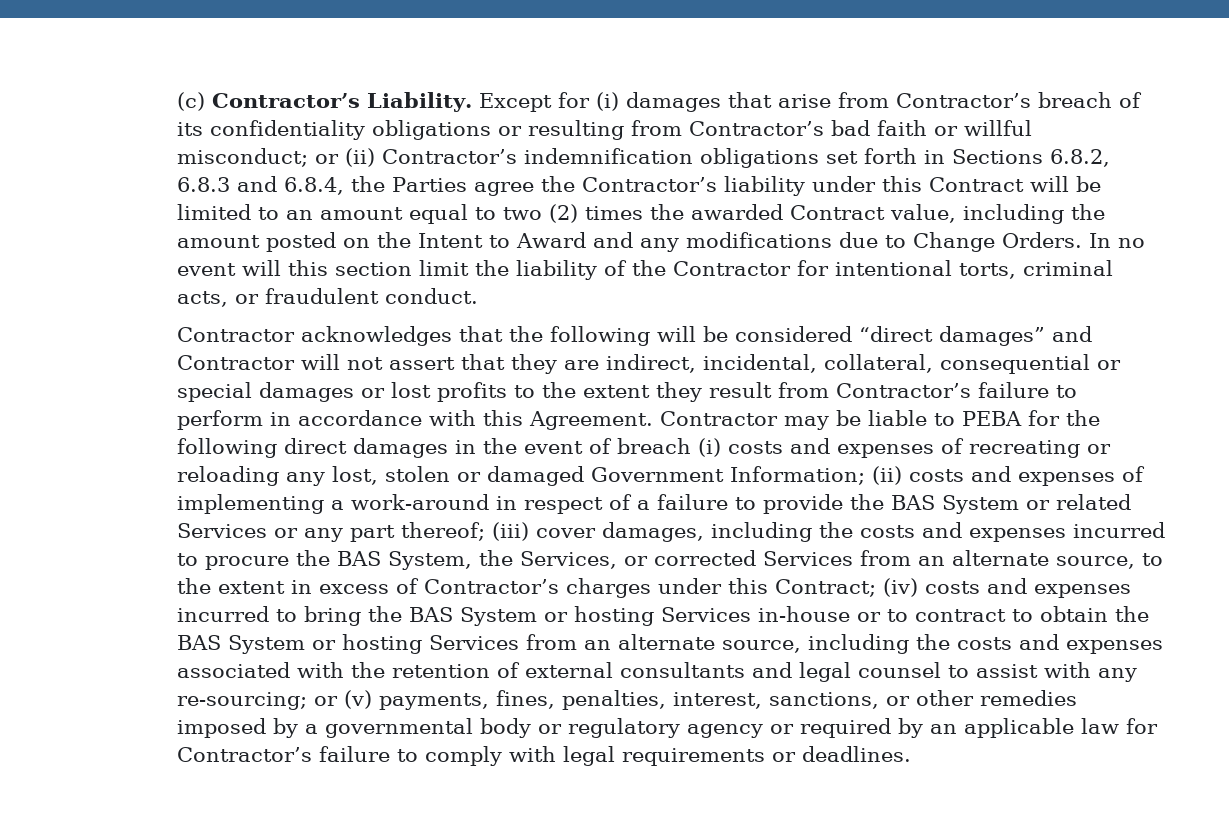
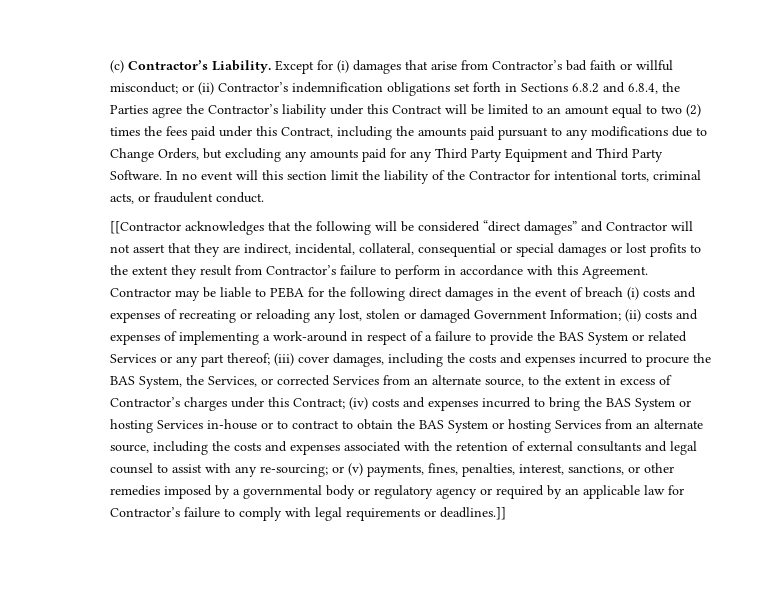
- Except for (i) damages that arise from Contractor’s breach of its confidentiality obligations or resulting from Contractor’s bad faith or willful misconduct; or (ii) Contractor’s indemnification obligations set forth in Sections 6.8.2, 6.8.3 and 6.8.4, the Parties agree the Contractor’s liability under this Contract will be limited to an amount equal to two (2) times the awarded Contract value, including the amount posted on the Intent to Award and any modifications due to Change Orders.
+ Except for (i) damages that arise from Contractor’s bad faith or willful misconduct; or (ii) Contractor’s indemnification obligations set forth in Sections 6.8.2 and 6.8.4, the Parties agree the Contractor’s liability under this Contract will be limited to an amount equal to two (2) times the fees paid under this Contract, including the amounts paid pursuant to any modifications due to Change Orders, but excluding any amounts paid for any Third Party Equipment and Third Party Software.
- Contractor acknowledges that the following will be considered “direct damages” and Contractor will not assert that they are indirect, incidental, collateral, consequential or special damages or lost profits to the extent they result from Contractor’s failure to perform in accordance with this Agreement.
+ [[Contractor acknowledges that the following will be considered “direct damages” and Contractor will not assert that they are indirect, incidental, collateral, consequential or special damages or lost profits to the extent they result from Contractor’s failure to perform in accordance with this Agreement.
- or (v) payments, fines, penalties, interest, sanctions, or other remedies imposed by a governmental body or regulatory agency or required by an applicable law for Contractor’s failure to comply with legal requirements or deadlines.
+ or (v) payments, fines, penalties, interest, sanctions, or other remedies imposed by a governmental body or regulatory agency or required by an applicable law for Contractor’s failure to comply with legal requirements or deadlines.]]

